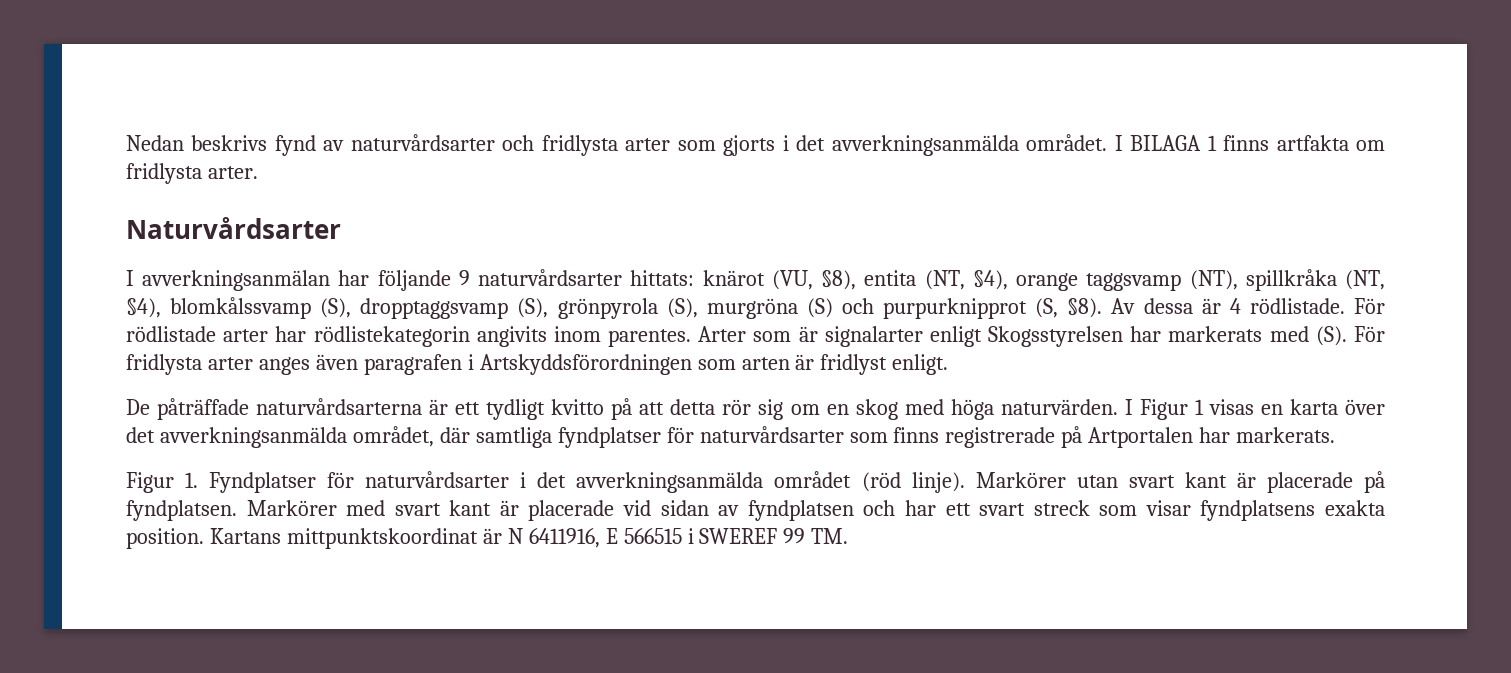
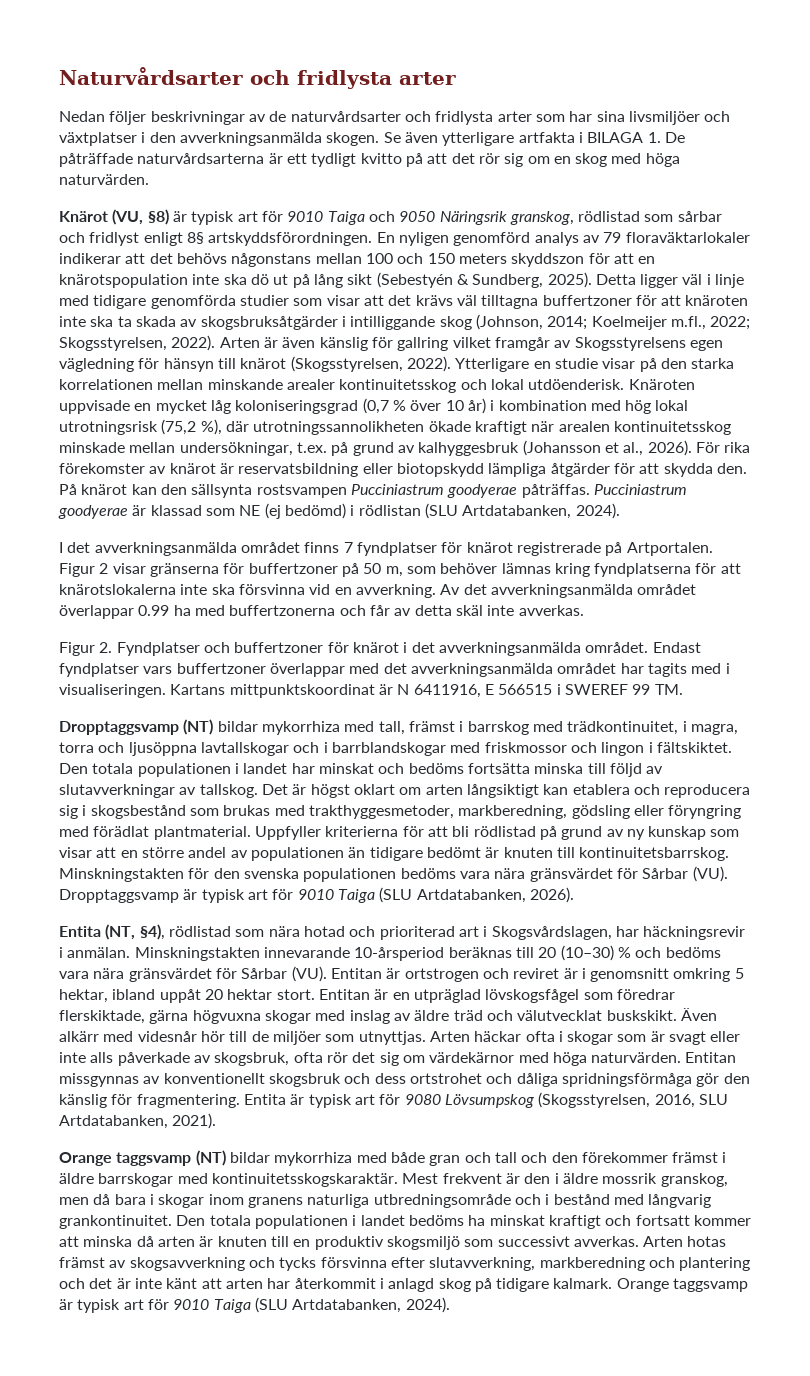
- Nedan beskrivs fynd av naturvårdsarter och fridlysta arter som gjorts i det avverkningsanmälda området. I BILAGA 1 finns artfakta om fridlysta arter.
- Naturvårdsarter
- I avverkningsanmälan har följande 9 naturvårdsarter hittats: knärot (VU, §8), entita (NT, §4), orange taggsvamp (NT), spillkråka (NT, §4), blomkålssvamp (S), dropptaggsvamp (S), grönpyrola (S), murgröna (S) och purpurknipprot (S, §8). Av dessa är 4 rödlistade. För rödlistade arter har rödlistekategorin angivits inom parentes. Arter som är signalarter enligt Skogsstyrelsen har markerats med (S). För fridlysta arter anges även paragrafen i Artskyddsförordningen som arten är fridlyst enligt.
- De påträffade naturvårdsarterna är ett tydligt kvitto på att detta rör sig om en skog med höga naturvärden. I Figur 1 visas en karta över det avverkningsanmälda området, där samtliga fyndplatser för naturvårdsarter som finns registrerade på Artportalen har markerats.
- Figur 1. Fyndplatser för naturvårdsarter i det avverkningsanmälda området (röd linje). Markörer utan svart kant är placerade på fyndplatsen. Markörer med svart kant är placerade vid sidan av fyndplatsen och har ett svart streck som visar fyndplatsens exakta position.
+ Naturvårdsarter och fridlysta arter
+ Nedan följer beskrivningar av de naturvårdsarter och fridlysta arter som har sina livsmiljöer och växtplatser i den avverkningsanmälda skogen. Se även ytterligare artfakta i BILAGA 1. De påträffade naturvårdsarterna är ett tydligt kvitto på att det rör sig om en skog med höga naturvärden.
+ Knärot (VU, §8) är typisk art för 9010 Taiga och 9050 Näringsrik granskog, rödlistad som sårbar och fridlyst enligt 8§ artskyddsförordningen. En nyligen genomförd analys av 79 floraväktarlokaler indikerar att det behövs någonstans mellan 100 och 150 meters skyddszon för att en knärotspopulation inte ska dö ut på lång sikt (Sebestyén & Sundberg, 2025). Detta ligger väl i linje med tidigare genomförda studier som visar att det krävs väl tilltagna buffertzoner för att knäroten inte ska ta skada av skogsbruksåtgärder i intilliggande skog (Johnson, 2014; Koelmeijer m.fl., 2022; Skogsstyrelsen, 2022). Arten är även känslig för gallring vilket framgår av Skogsstyrelsens egen vägledning för hänsyn till knärot (Skogsstyrelsen, 2022). Ytterligare en studie visar på den starka korrelationen mellan minskande arealer kontinuitetsskog och lokal utdöenderisk. Knäroten uppvisade en mycket låg koloniseringsgrad (0,7 % över 10 år) i kombination med hög lokal utrotningsrisk (75,2 %), där utrotningssannolikheten ökade kraftigt när arealen kontinuitetsskog minskade mellan undersökningar, t.ex. på grund av kalhyggesbruk (Johansson et al., 2026). För rika förekomster av knärot är reservatsbildning eller biotopskydd lämpliga åtgärder för att skydda den. På knärot kan den sällsynta rostsvampen Pucciniastrum goodyerae påträffas. Pucciniastrum goodyerae är klassad som NE (ej bedömd) i rödlistan (SLU Artdatabanken, 2024).
+ I det avverkningsanmälda området finns 7 fyndplatser för knärot registrerade på Artportalen. Figur 2 visar gränserna för buffertzoner på 50 m, som behöver lämnas kring fyndplatserna för att knärotslokalerna inte ska försvinna vid en avverkning. Av det avverkningsanmälda området överlappar 0.99 ha med buffertzonerna och får av detta skäl inte avverkas.
+ Figur 2. Fyndplatser och buffertzoner för knärot i det avverkningsanmälda området. Endast fyndplatser vars buffertzoner överlappar med det avverkningsanmälda området har tagits med i visualiseringen.
+ Dropptaggsvamp (NT) bildar mykorrhiza med tall, främst i barrskog med trädkontinuitet, i magra, torra och ljusöppna lavtallskogar och i barrblandskogar med friskmossor och lingon i fältskiktet. Den totala populationen i landet har minskat och bedöms fortsätta minska till följd av slutavverkningar av tallskog. Det är högst oklart om arten långsiktigt kan etablera och reproducera sig i skogsbestånd som brukas med trakthyggesmetoder, markberedning, gödsling eller föryngring med förädlat plantmaterial. Uppfyller kriterierna för att bli rödlistad på grund av ny kunskap som visar att en större andel av populationen än tidigare bedömt är knuten till kontinuitetsbarrskog. Minskningstakten för den svenska populationen bedöms vara nära gränsvärdet för Sårbar (VU). Dropptaggsvamp är typisk art för 9010 Taiga (SLU Artdatabanken, 2026).
+ Entita (NT, §4), rödlistad som nära hotad och prioriterad art i Skogsvårdslagen, har häckningsrevir i anmälan. Minskningstakten innevarande 10-årsperiod beräknas till 20 (10–30) % och bedöms vara nära gränsvärdet för Sårbar (VU). Entitan är ortstrogen och reviret är i genomsnitt omkring 5 hektar, ibland uppåt 20 hektar stort. Entitan är en utpräglad lövskogsfågel som föredrar flerskiktade, gärna högvuxna skogar med inslag av äldre träd och välutvecklat buskskikt. Även alkärr med videsnår hör till de miljöer som utnyttjas. Arten häckar ofta i skogar som är svagt eller inte alls påverkade av skogsbruk, ofta rör det sig om värdekärnor med höga naturvärden. Entitan missgynnas av konventionellt skogsbruk och dess ortstrohet och dåliga spridningsförmåga gör den känslig för fragmentering. Entita är typisk art för 9080 Lövsumpskog (Skogsstyrelsen, 2016, SLU Artdatabanken, 2021).
+ Orange taggsvamp (NT) bildar mykorrhiza med både gran och tall och den förekommer främst i äldre barrskogar med kontinuitetsskogskaraktär. Mest frekvent är den i äldre mossrik granskog, men då bara i skogar inom granens naturliga utbredningsområde och i bestånd med långvarig grankontinuitet. Den totala populationen i landet bedöms ha minskat kraftigt och fortsatt kommer att minska då arten är knuten till en produktiv skogsmiljö som successivt avverkas. Arten hotas främst av skogsavverkning och tycks försvinna efter slutavverkning, markberedning och plantering och det är inte känt att arten har återkommit i anlagd skog på tidigare kalmark. Orange taggsvamp är typisk art för 9010 Taiga (SLU Artdatabanken, 2024).

